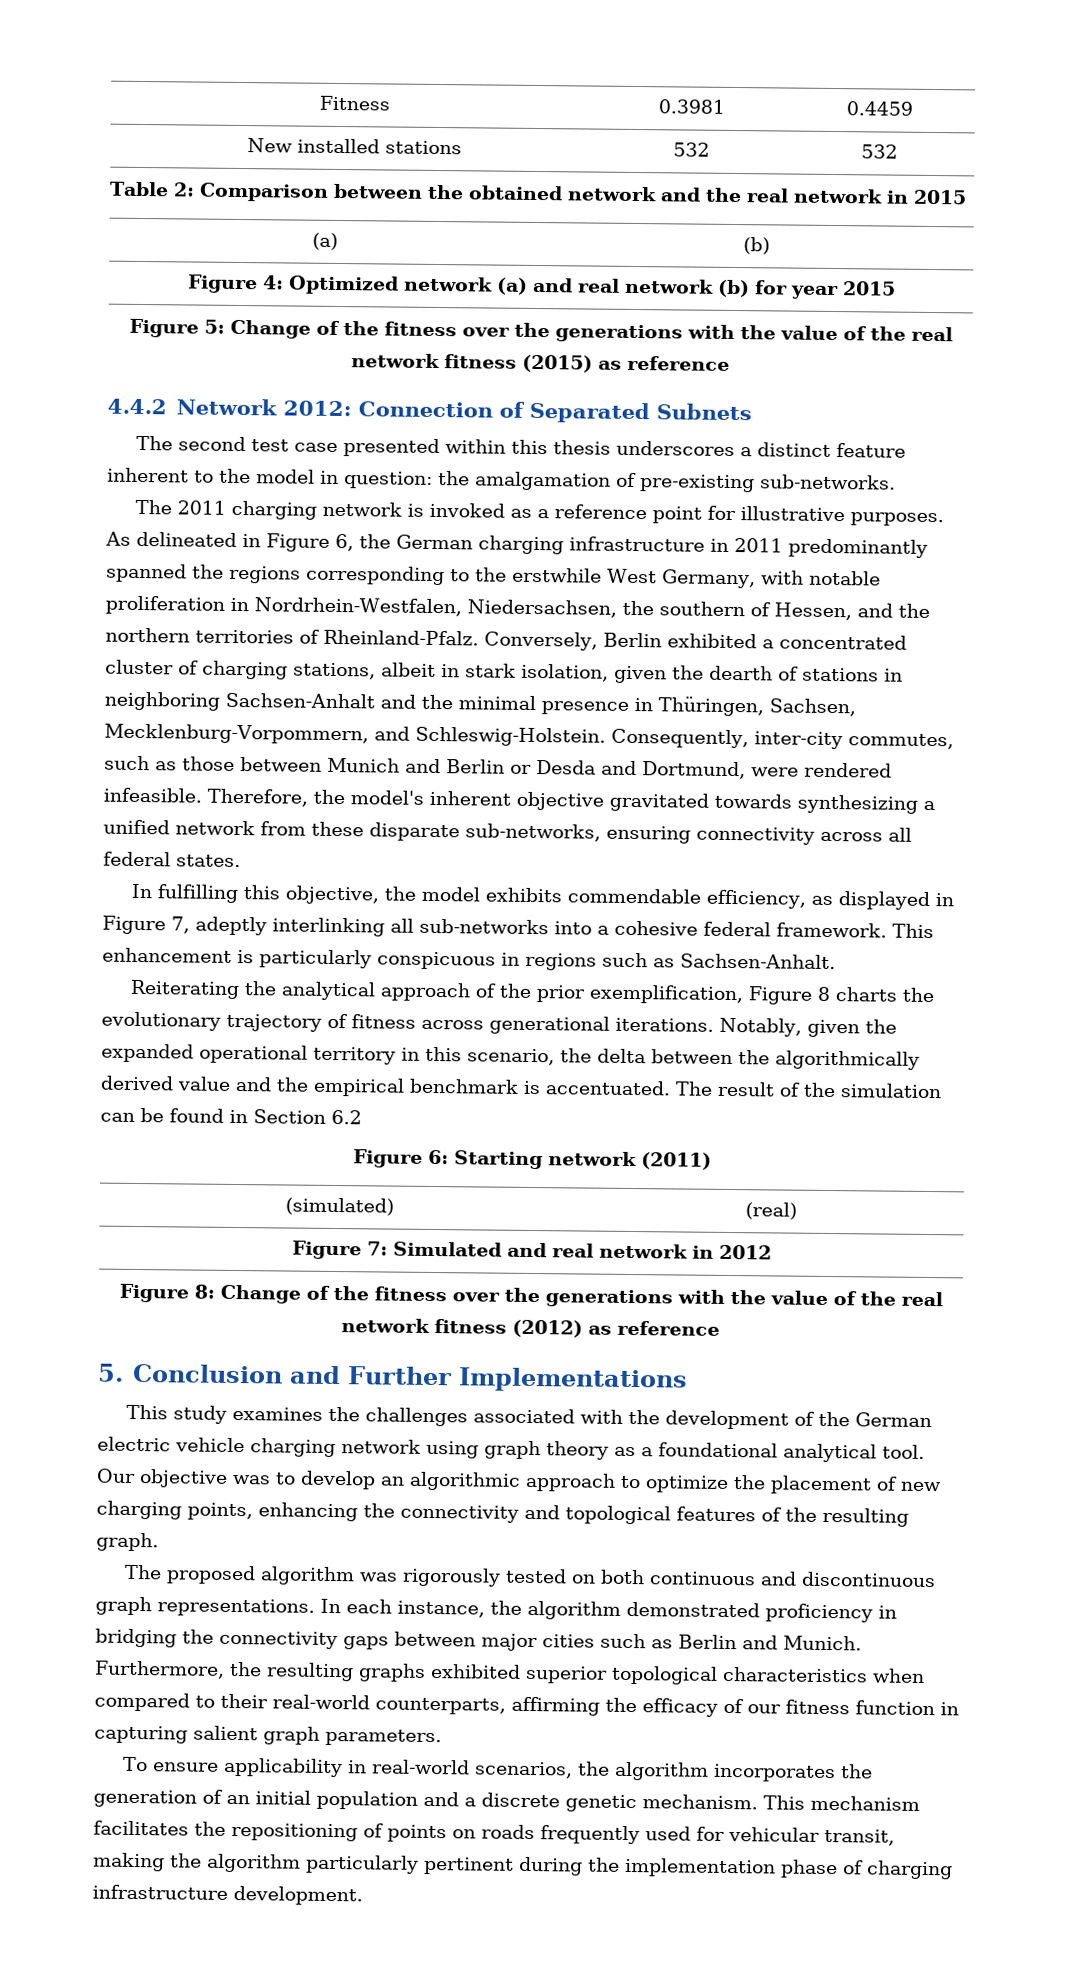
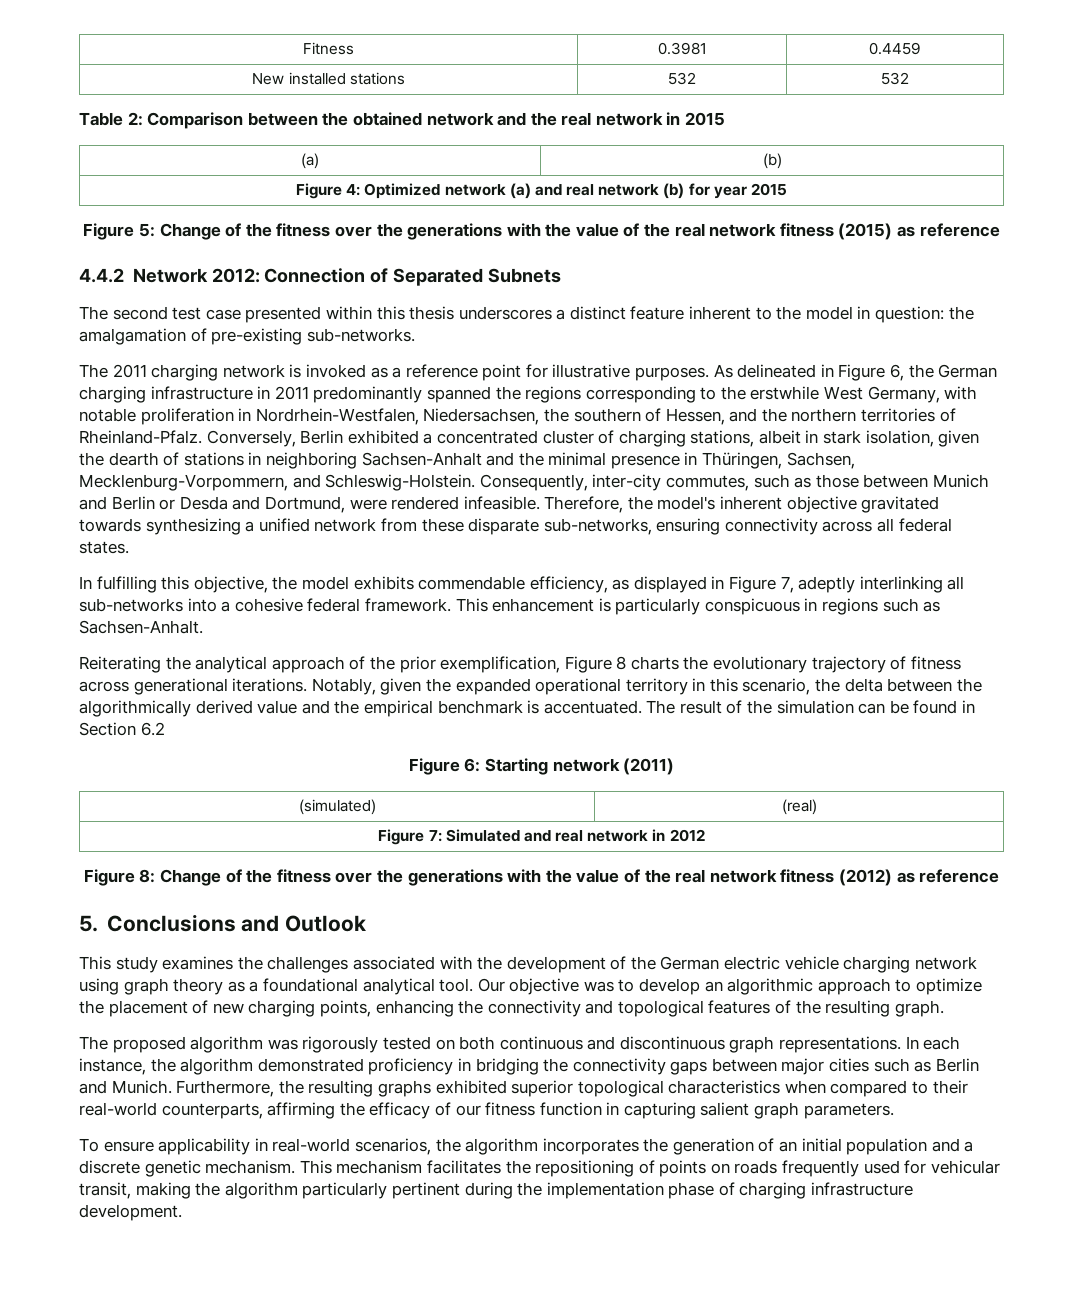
- 5. Conclusion and Further Implementations
+ 5. Conclusions and Outlook

